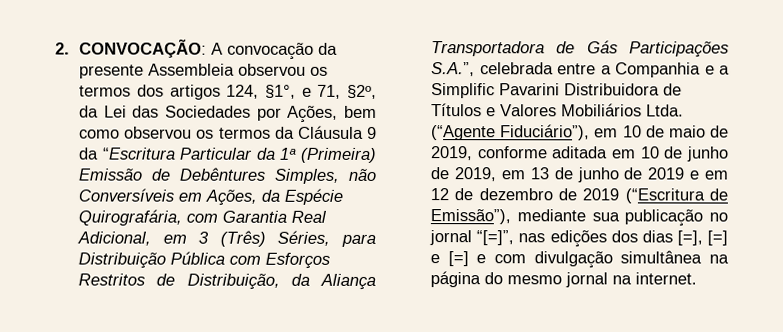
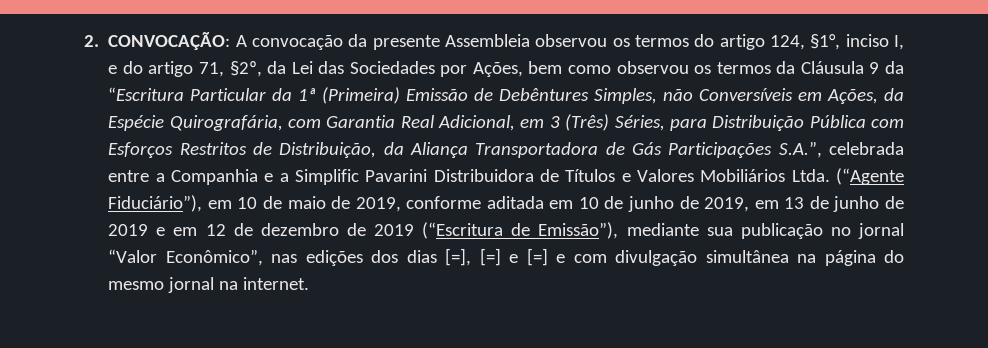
- A convocação da presente Assembleia observou os termos dos artigos 124, §1°, e 71, §2º, da Lei das Sociedades por Ações, bem como observou os termos da Cláusula 9 da “Escritura Particular da 1ª (Primeira) Emissão de Debêntures Simples, não Conversíveis em Ações, da Espécie Quirografária, com Garantia Real Adicional, em 3 (Três) Séries, para Distribuição Pública com Esforços Restritos de Distribuição, da Aliança Transportadora de Gás Participações S.A.”, celebrada entre a Companhia e a Simplific Pavarini Distribuidora de Títulos e Valores Mobiliários Ltda.
+ A convocação da presente Assembleia observou os termos do artigo 124, §1°, inciso I, e do artigo 71, §2º, da Lei das Sociedades por Ações, bem como observou os termos da Cláusula 9 da “Escritura Particular da 1ª (Primeira) Emissão de Debêntures Simples, não Conversíveis em Ações, da Espécie Quirografária, com Garantia Real Adicional, em 3 (Três) Séries, para Distribuição Pública com Esforços Restritos de Distribuição, da Aliança Transportadora de Gás Participações S.A.”, celebrada entre a Companhia e a Simplific Pavarini Distribuidora de Títulos e Valores Mobiliários Ltda.
- (“Agente Fiduciário”), em 10 de maio de 2019, conforme aditada em 10 de junho de 2019, em 13 de junho de 2019 e em 12 de dezembro de 2019 (“Escritura de Emissão”), mediante sua publicação no jornal “[=]”, nas edições dos dias [=], [=] e [=] e com divulgação simultânea na página do mesmo jornal na internet.
+ (“Agente Fiduciário”), em 10 de maio de 2019, conforme aditada em 10 de junho de 2019, em 13 de junho de 2019 e em 12 de dezembro de 2019 (“Escritura de Emissão”), mediante sua publicação no jornal “Valor Econômico”, nas edições dos dias [=], [=] e [=] e com divulgação simultânea na página do mesmo jornal na internet.

